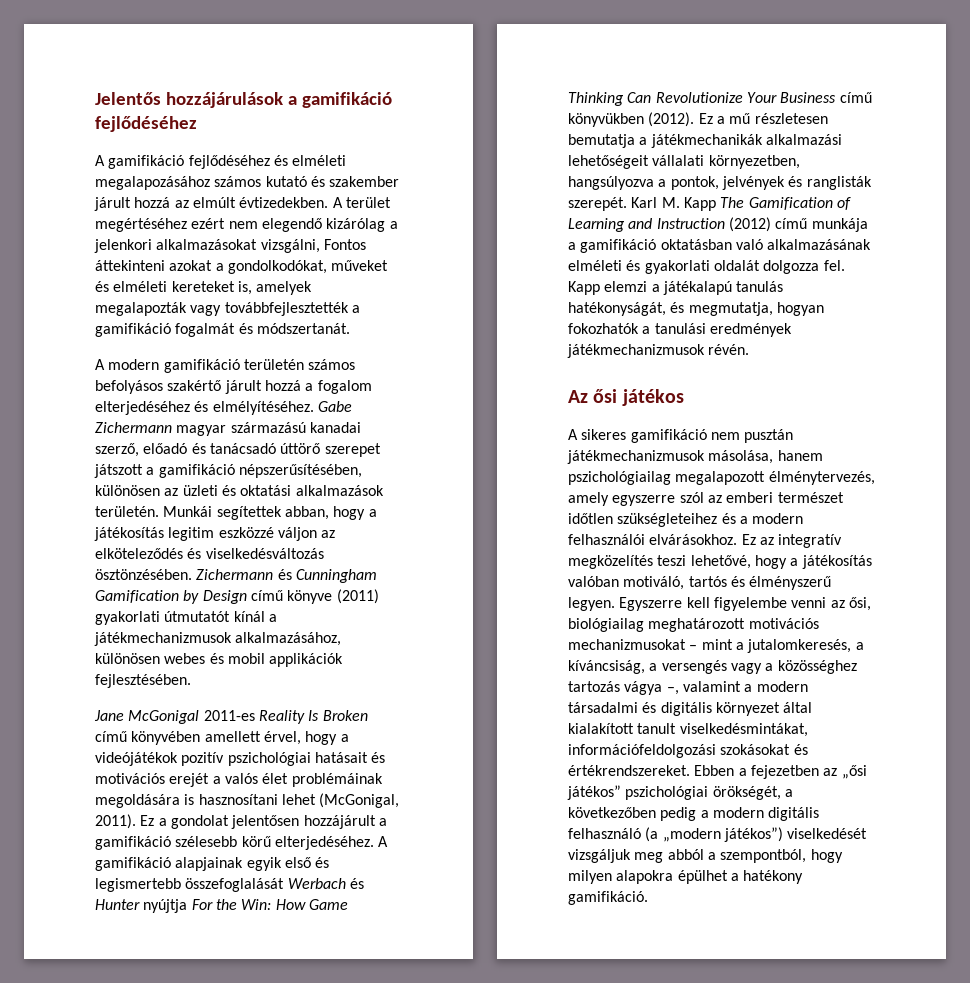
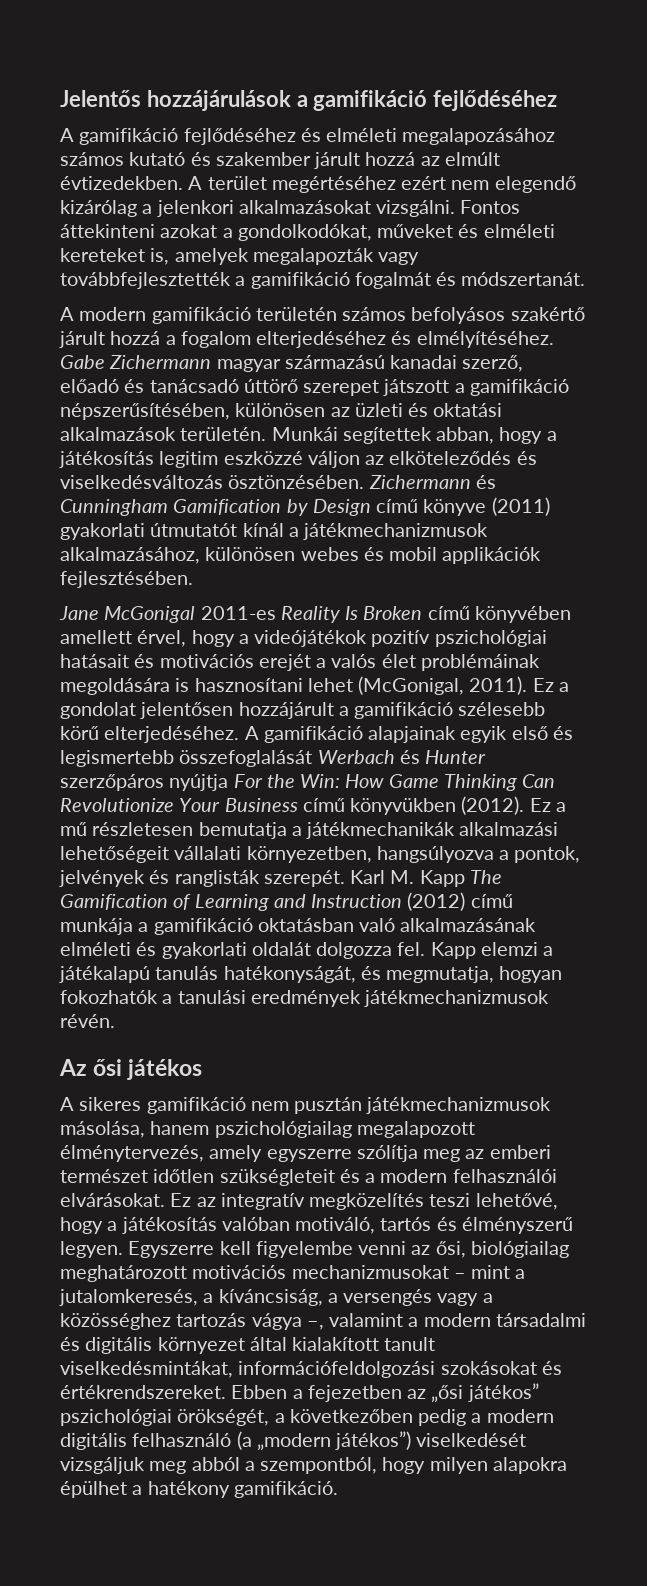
- A terület megértéséhez ezért nem elegendő kizárólag a jelenkori alkalmazásokat vizsgálni, Fontos áttekinteni azokat a gondolkodókat, műveket és elméleti kereteket is, amelyek megalapozták vagy továbbfejlesztették a gamifikáció fogalmát és módszertanát.
+ A terület megértéséhez ezért nem elegendő kizárólag a jelenkori alkalmazásokat vizsgálni. Fontos áttekinteni azokat a gondolkodókat, műveket és elméleti kereteket is, amelyek megalapozták vagy továbbfejlesztették a gamifikáció fogalmát és módszertanát.
- A gamifikáció alapjainak egyik első és legismertebb összefoglalását Werbach és Hunter nyújtja For the Win: How Game Thinking Can Revolutionize Your Business című könyvükben (2012).
+ A gamifikáció alapjainak egyik első és legismertebb összefoglalását Werbach és Hunter szerzőpáros nyújtja For the Win: How Game Thinking Can Revolutionize Your Business című könyvükben (2012).
- A sikeres gamifikáció nem pusztán játékmechanizmusok másolása, hanem pszichológiailag megalapozott élménytervezés, amely egyszerre szól az emberi természet időtlen szükségleteihez és a modern felhasználói elvárásokhoz.
+ A sikeres gamifikáció nem pusztán játékmechanizmusok másolása, hanem pszichológiailag megalapozott élménytervezés, amely egyszerre szólítja meg az emberi természet időtlen szükségleteit és a modern felhasználói elvárásokat.

